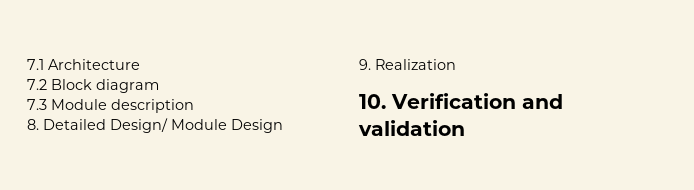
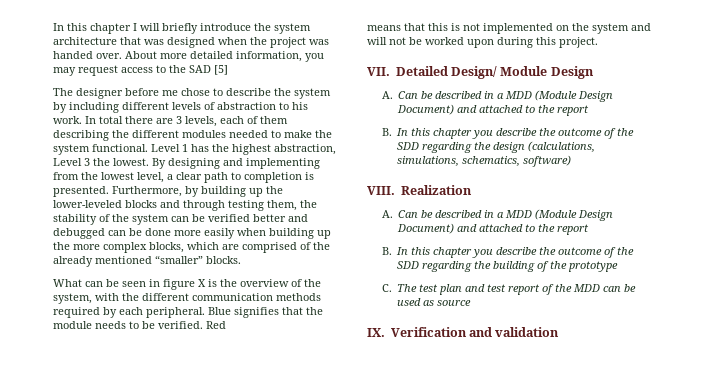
- 7.1 Architecture
- 7.2 Block diagram
- 7.3 Module description
- 8. Detailed Design/ Module Design
- 9. Realization
- 10. Verification and validation
+ In this chapter I will briefly introduce the system architecture that was designed when the project was handed over. About more detailed information, you may request access to the SAD [5]
+ The designer before me chose to describe the system by including different levels of abstraction to his work. In total there are 3 levels, each of them describing the different modules needed to make the system functional. Level 1 has the highest abstraction, Level 3 the lowest. By designing and implementing from the lowest level, a clear path to completion is presented. Furthermore, by building up the lower-leveled blocks and through testing them, the stability of the system can be verified better and debugged can be done more easily when building up the more complex blocks, which are comprised of the already mentioned “smaller” blocks.
+ What can be seen in figure X is the overview of the system, with the different communication methods required by each peripheral. Blue signifies that the module needs to be verified. Red
+ means that this is not implemented on the system and will not be worked upon during this project.
+ VII. Detailed Design/ Module Design
+ A. Can be described in a MDD (Module Design Document) and attached to the report
+ B. In this chapter you describe the outcome of the SDD regarding the design (calculations, simulations, schematics, software)
+ VIII. Realization
+ A. Can be described in a MDD (Module Design Document) and attached to the report
+ B. In this chapter you describe the outcome of the SDD regarding the building of the prototype
+ C. The test plan and test report of the MDD can be used as source
+ IX. Verification and validation

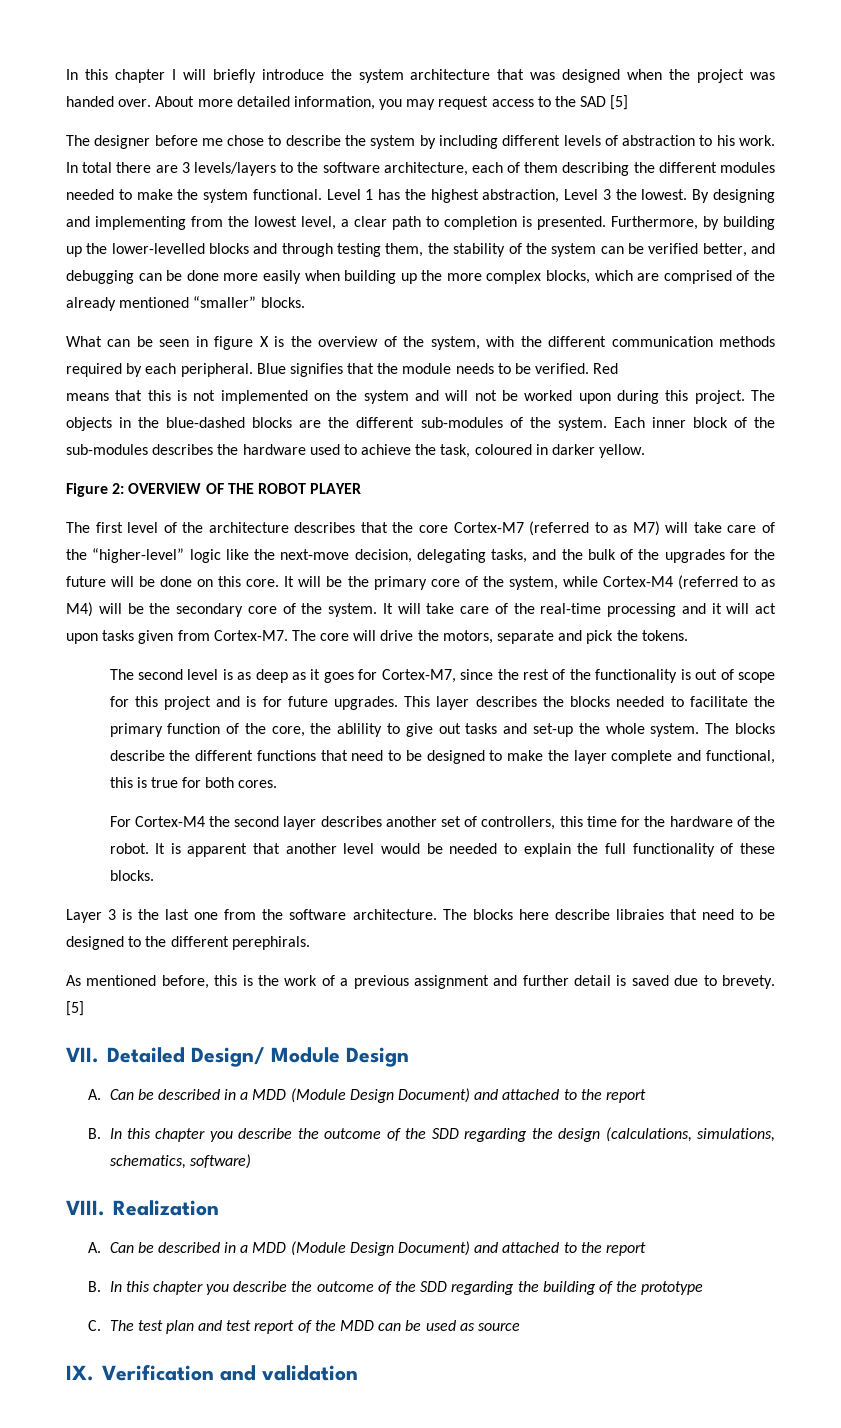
- In total there are 3 levels, each of them describing the different modules needed to make the system functional.
+ In total there are 3 levels/layers to the software architecture, each of them describing the different modules needed to make the system functional.
- Furthermore, by building up the lower-leveled blocks and through testing them, the stability of the system can be verified better and debugged can be done more easily when building up the more complex blocks, which are comprised of the already mentioned “smaller” blocks.
+ Furthermore, by building up the lower-levelled blocks and through testing them, the stability of the system can be verified better, and debugging can be done more easily when building up the more complex blocks, which are comprised of the already mentioned “smaller” blocks.
+ The objects in the blue-dashed blocks are the different sub-modules of the system. Each inner block of the sub-modules describes the hardware used to achieve the task, coloured in darker yellow.
+ Figure 2: OVERVIEW OF THE ROBOT PLAYER
+ The first level of the architecture describes that the core Cortex-M7 (referred to as M7) will take care of the “higher-level” logic like the next-move decision, delegating tasks, and the bulk of the upgrades for the future will be done on this core. It will be the primary core of the system, while Cortex-M4 (referred to as M4) will be the secondary core of the system. It will take care of the real-time processing and it will act upon tasks given from Cortex-M7. The core will drive the motors, separate and pick the tokens.
+ The second level is as deep as it goes for Cortex-M7, since the rest of the functionality is out of scope for this project and is for future upgrades. This layer describes the blocks needed to facilitate the primary function of the core, the ablility to give out tasks and set-up the whole system. The blocks describe the different functions that need to be designed to make the layer complete and functional, this is true for both cores.
+ For Cortex-M4 the second layer describes another set of controllers, this time for the hardware of the robot. It is apparent that another level would be needed to explain the full functionality of these blocks.
+ Layer 3 is the last one from the software architecture. The blocks here describe libraies that need to be designed to the different perephirals.
+ As mentioned before, this is the work of a previous assignment and further detail is saved due to brevety. [5]

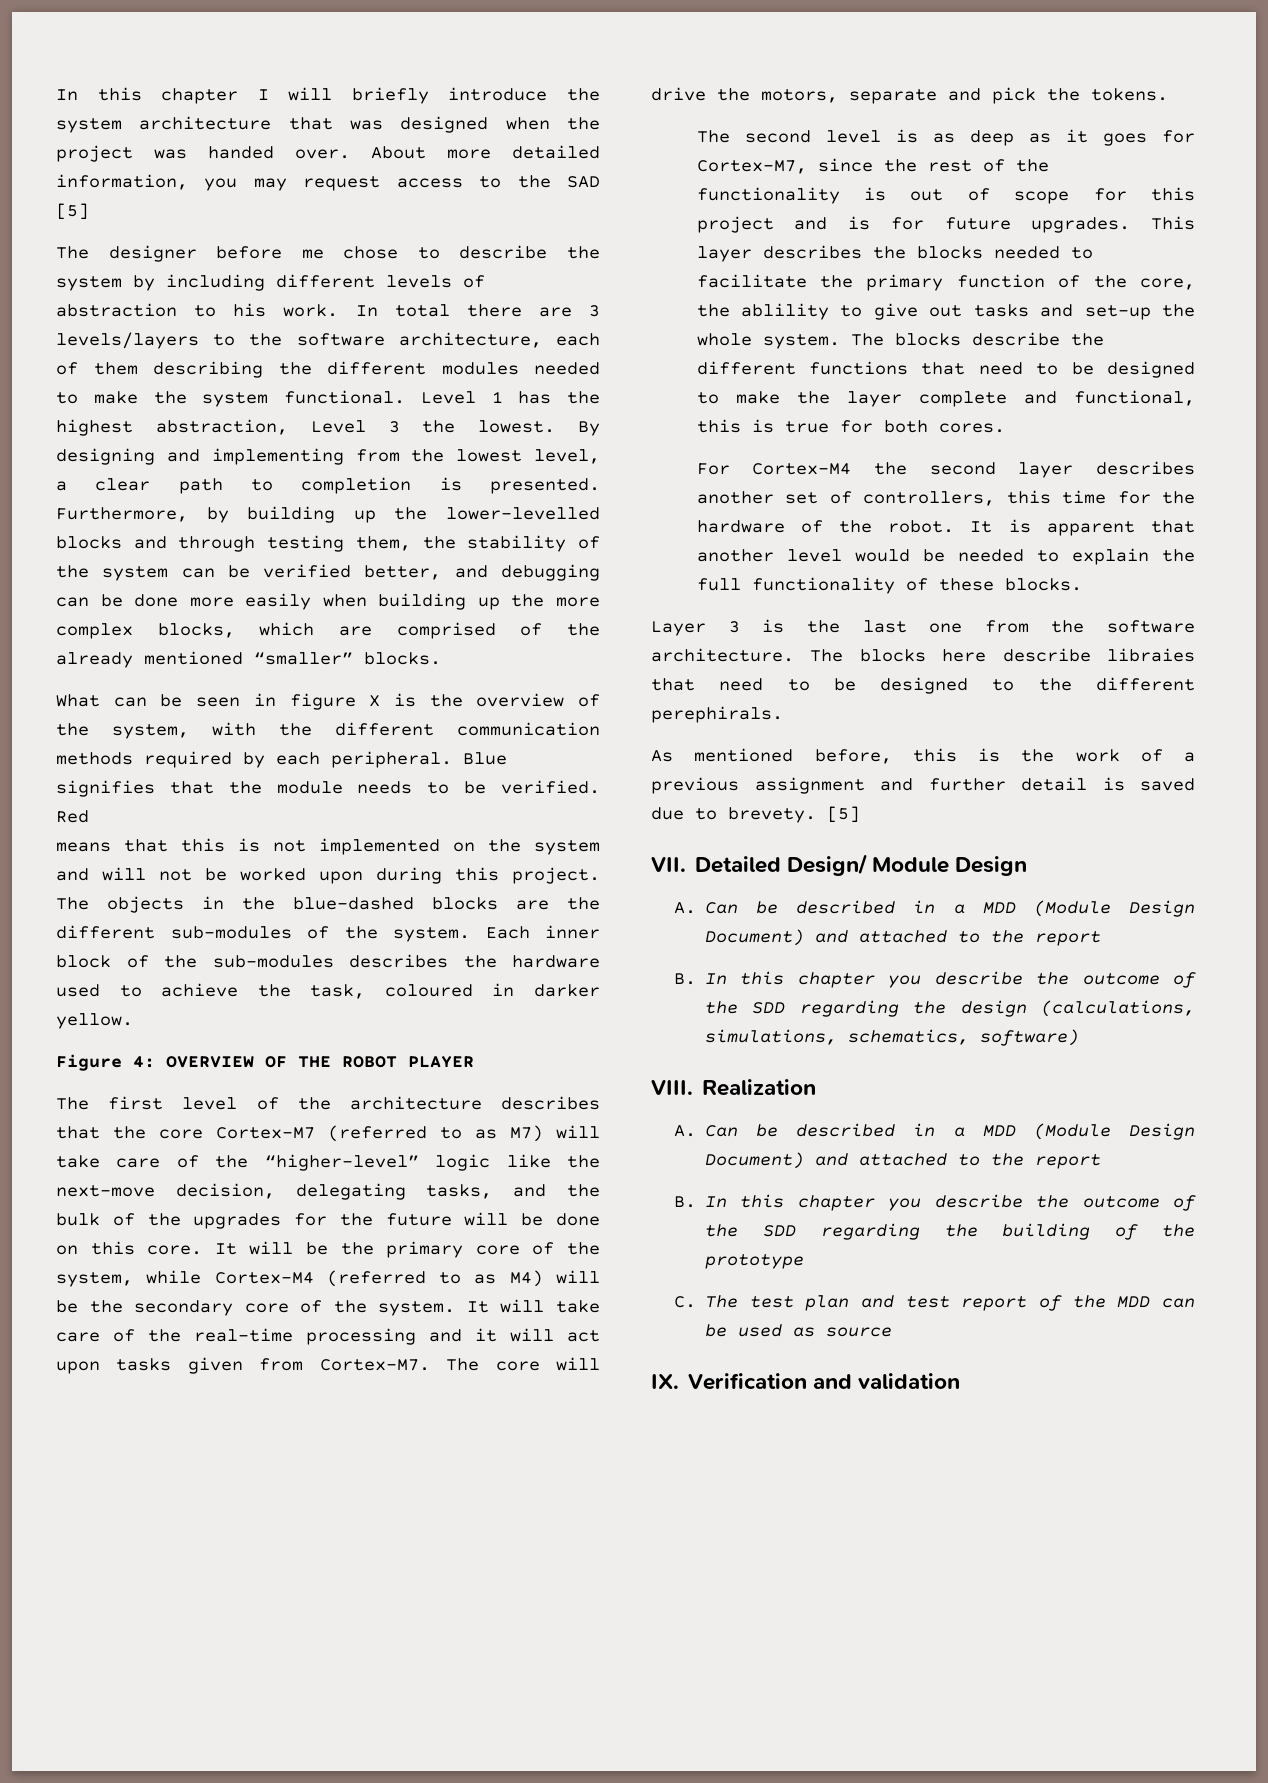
- Figure 2: OVERVIEW OF THE ROBOT PLAYER
+ Figure 4: OVERVIEW OF THE ROBOT PLAYER

